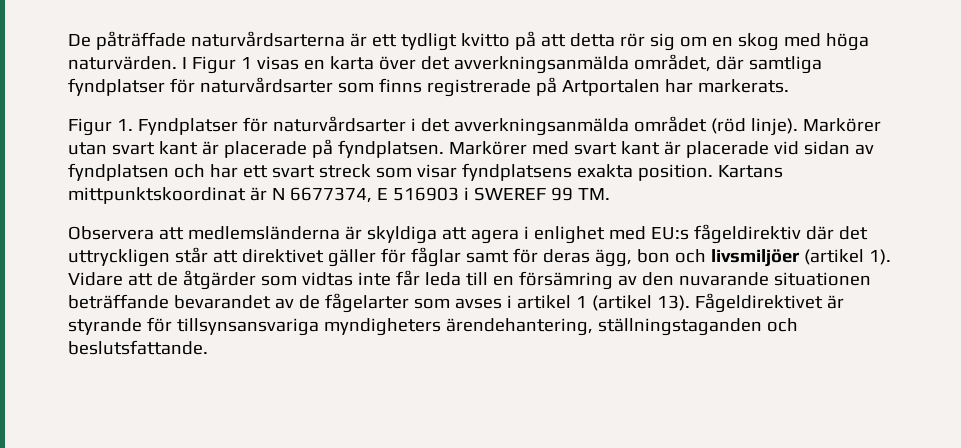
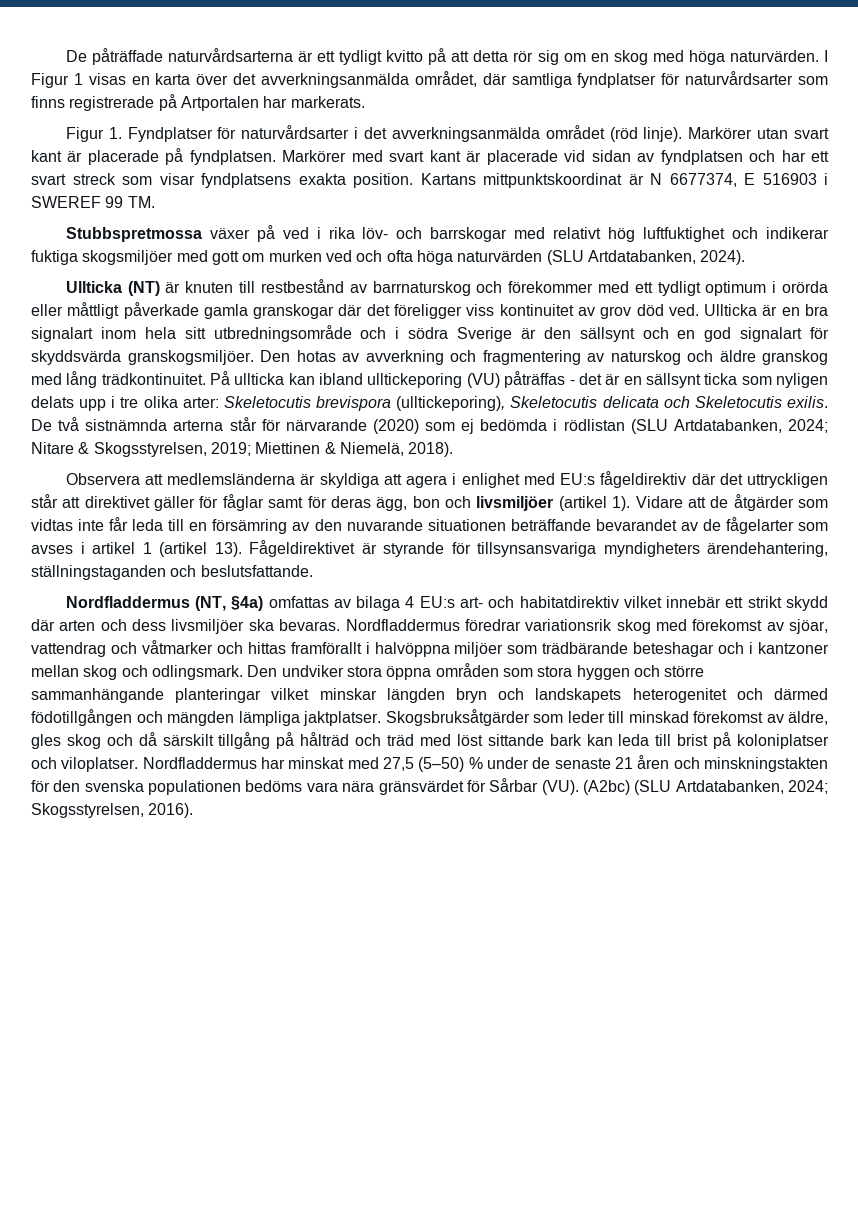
+ Stubbspretmossa växer på ved i rika löv- och barrskogar med relativt hög luftfuktighet och indikerar fuktiga skogsmiljöer med gott om murken ved och ofta höga naturvärden (SLU Artdatabanken, 2024).
+ Ullticka (NT) är knuten till restbestånd av barrnaturskog och förekommer med ett tydligt optimum i orörda eller måttligt påverkade gamla granskogar där det föreligger viss kontinuitet av grov död ved. Ullticka är en bra signalart inom hela sitt utbredningsområde och i södra Sverige är den sällsynt och en god signalart för skyddsvärda granskogsmiljöer. Den hotas av avverkning och fragmentering av naturskog och äldre granskog med lång trädkontinuitet. På ullticka kan ibland ulltickeporing (VU) påträffas - det är en sällsynt ticka som nyligen delats upp i tre olika arter: Skeletocutis brevispora (ulltickeporing), Skeletocutis delicata och Skeletocutis exilis. De två sistnämnda arterna står för närvarande (2020) som ej bedömda i rödlistan (SLU Artdatabanken, 2024; Nitare & Skogsstyrelsen, 2019; Miettinen & Niemelä, 2018).
+ Nordfladdermus (NT, §4a) omfattas av bilaga 4 EU:s art- och habitatdirektiv vilket innebär ett strikt skydd där arten och dess livsmiljöer ska bevaras. Nordfladdermus föredrar variationsrik skog med förekomst av sjöar, vattendrag och våtmarker och hittas framförallt i halvöppna miljöer som trädbärande beteshagar och i kantzoner mellan skog och odlingsmark. Den undviker stora öppna områden som stora hyggen och större sammanhängande planteringar vilket minskar längden bryn och landskapets heterogenitet och därmed födotillgången och mängden lämpliga jaktplatser. Skogsbruksåtgärder som leder till minskad förekomst av äldre, gles skog och då särskilt tillgång på hålträd och träd med löst sittande bark kan leda till brist på koloniplatser och viloplatser. Nordfladdermus har minskat med 27,5 (5–50) % under de senaste 21 åren och minskningstakten för den svenska populationen bedöms vara nära gränsvärdet för Sårbar (VU). (A2bc) (SLU Artdatabanken, 2024; Skogsstyrelsen, 2016).

